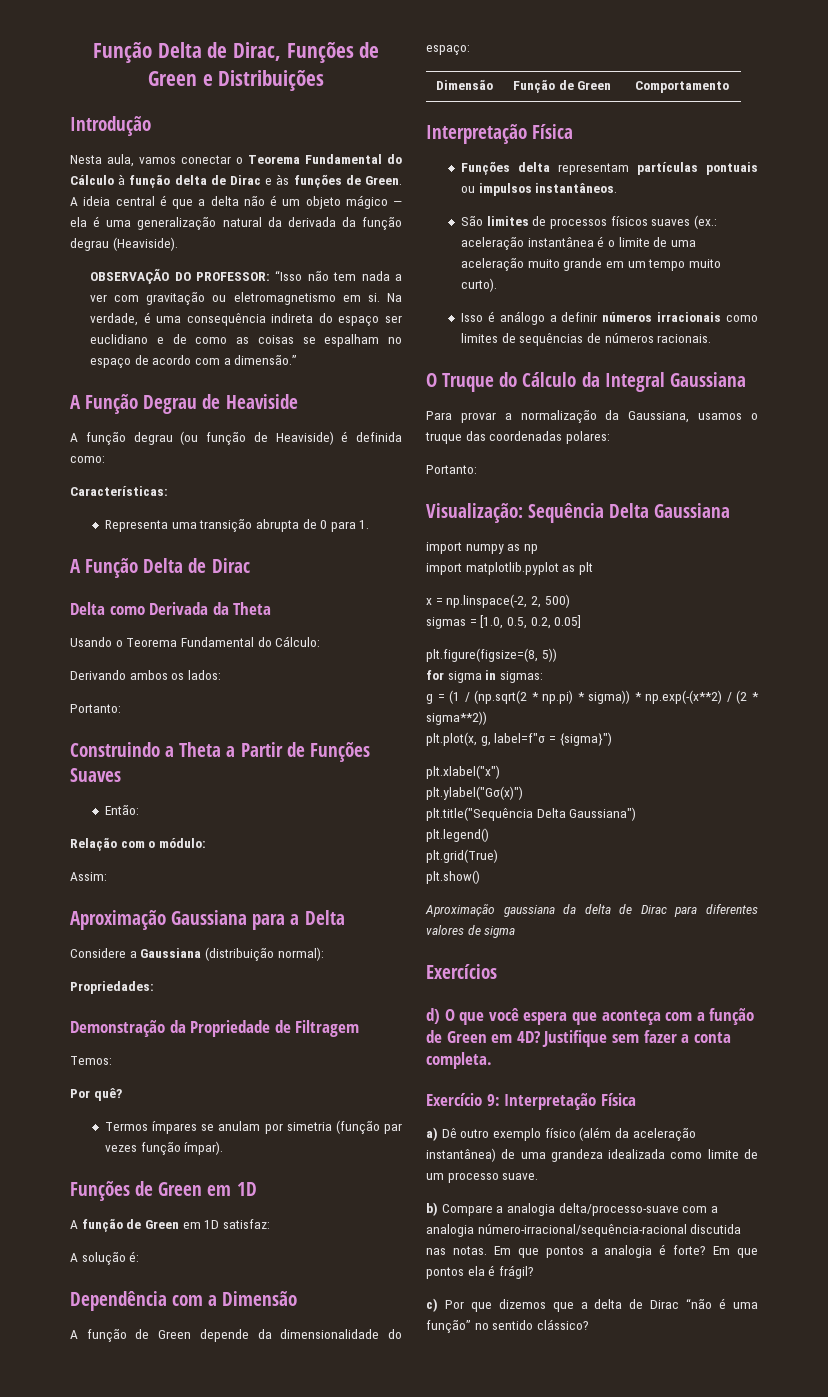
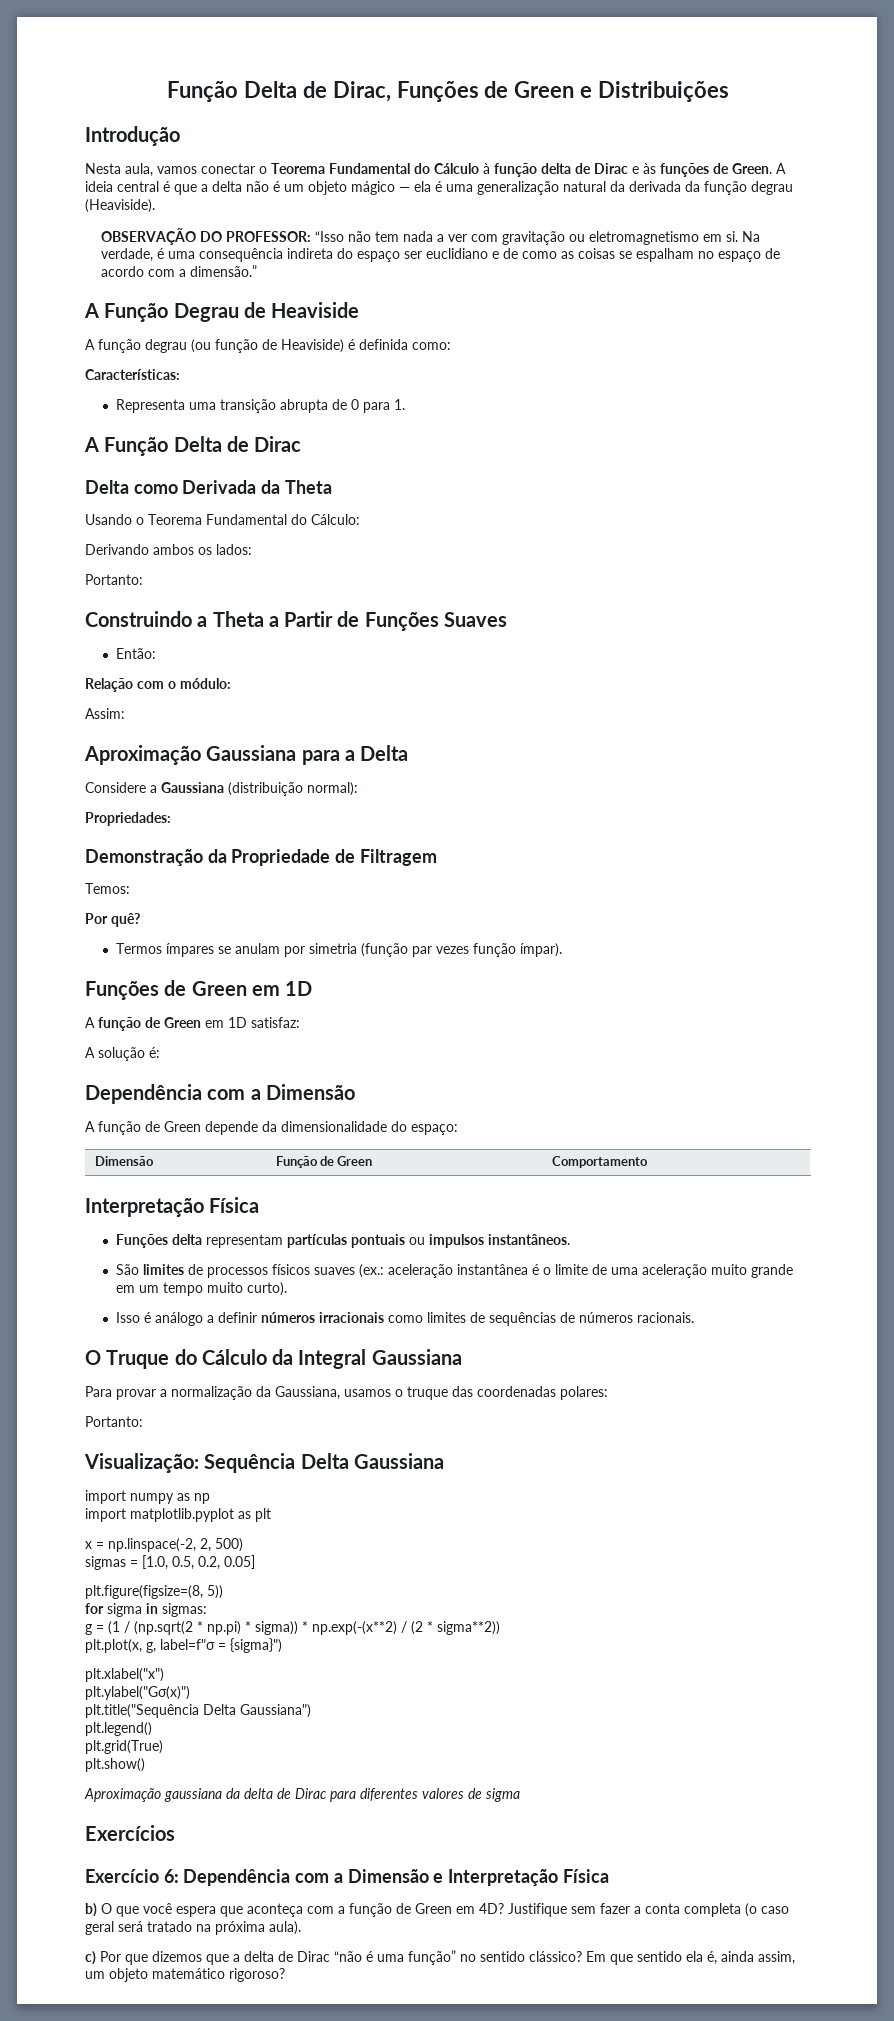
- d) O que você espera que aconteça com a função de Green em 4D?
+ Exercício 6: Dependência com a Dimensão e Interpretação Física
+ b) O que você espera que aconteça com a função de Green em 4D?
- Justifique sem fazer a conta completa.
- Exercício 9: Interpretação Física
- a) Dê outro exemplo físico (além da aceleração instantânea) de uma grandeza idealizada como limite de um processo suave.
- b) Compare a analogia delta/processo-suave com a analogia número-irracional/sequência-racional discutida nas notas. Em que pontos a analogia é forte? Em que pontos ela é frágil?
+ Justifique sem fazer a conta completa (o caso geral será tratado na próxima aula).
+ Em que sentido ela é, ainda assim, um objeto matemático rigoroso?

